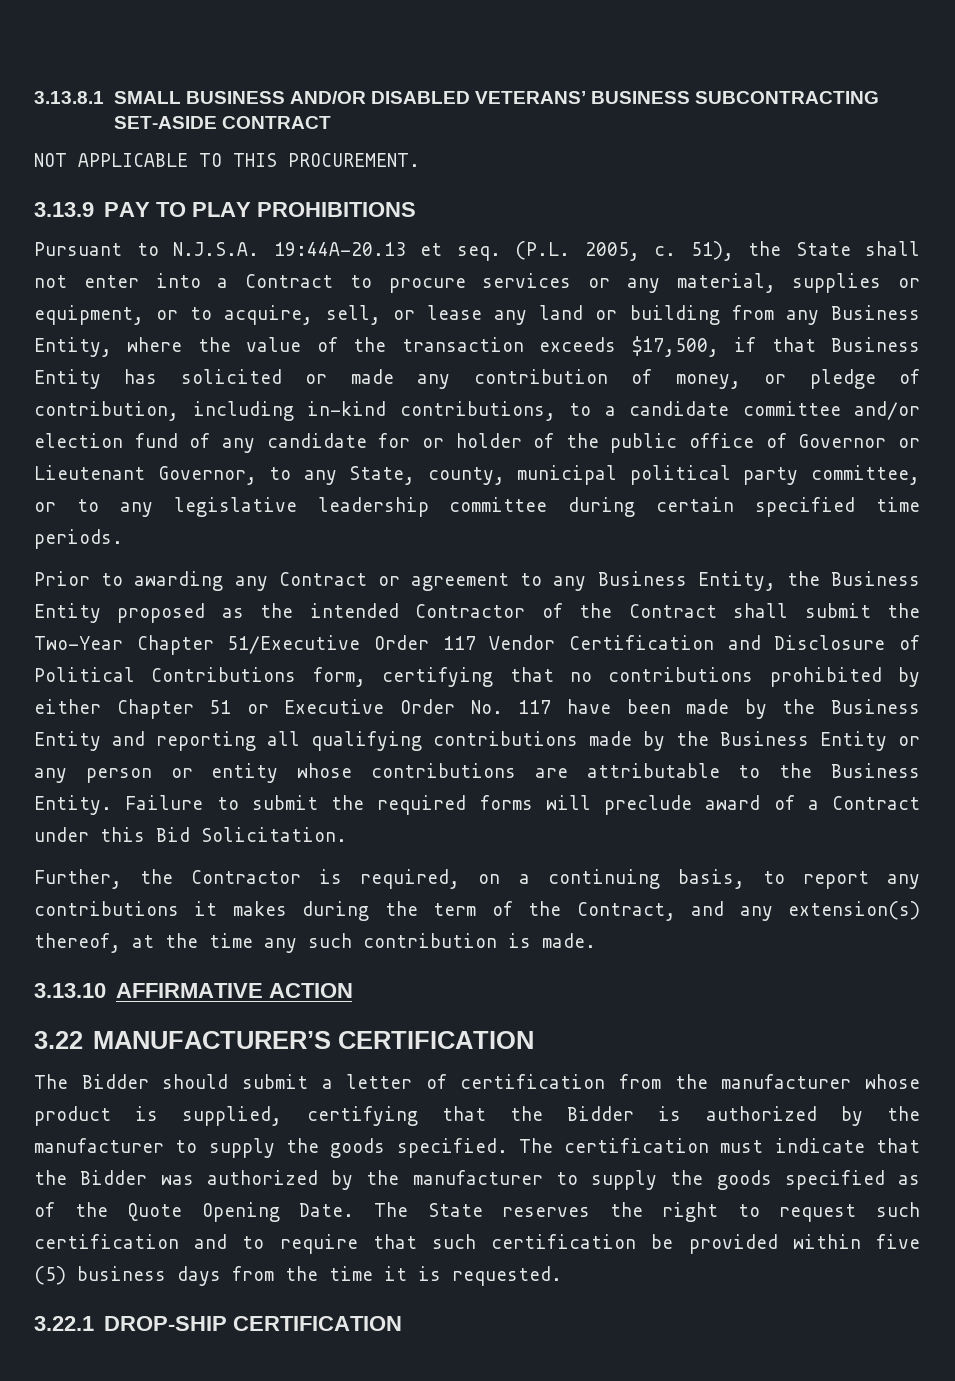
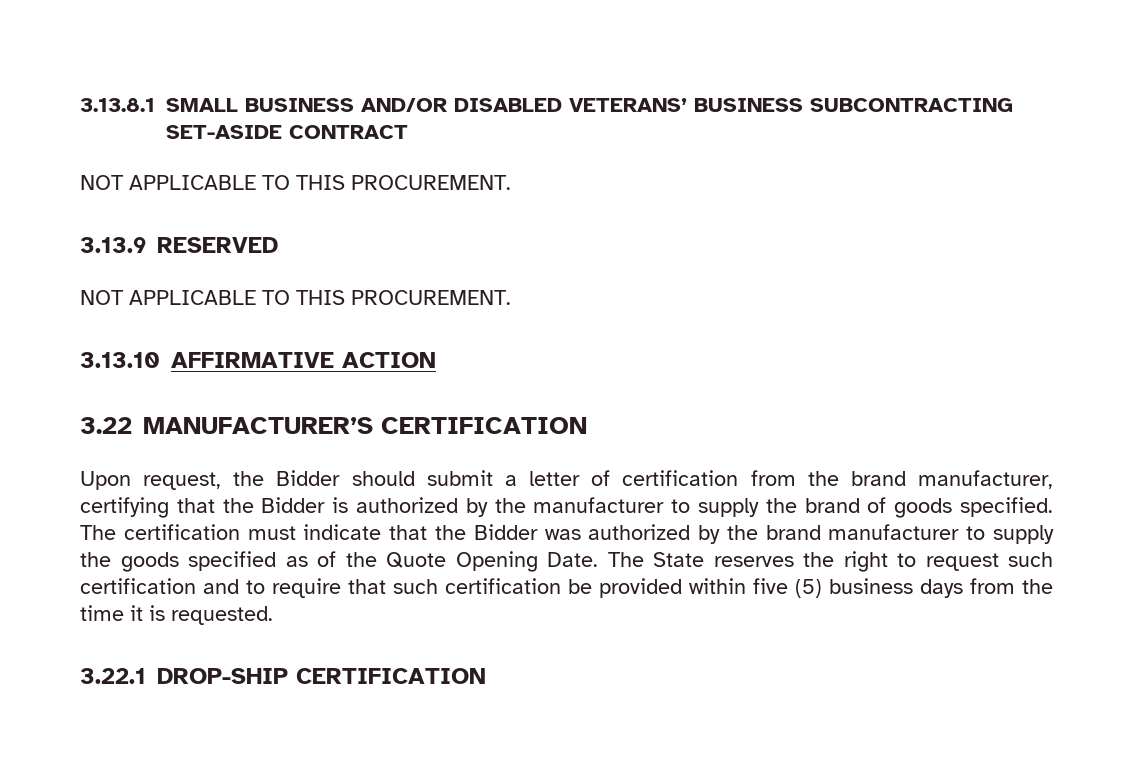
- 3.13.9 PAY TO PLAY PROHIBITIONS
- Pursuant to N.J.S.A. 19:44A-20.13 et seq. (P.L. 2005, c. 51), the State shall not enter into a Contract to procure services or any material, supplies or equipment, or to acquire, sell, or lease any land or building from any Business Entity, where the value of the transaction exceeds $17,500, if that Business Entity has solicited or made any contribution of money, or pledge of contribution, including in-kind contributions, to a candidate committee and/or election fund of any candidate for or holder of the public office of Governor or Lieutenant Governor, to any State, county, municipal political party committee, or to any legislative leadership committee during certain specified time periods.
- Prior to awarding any Contract or agreement to any Business Entity, the Business Entity proposed as the intended Contractor of the Contract shall submit the Two-Year Chapter 51/Executive Order 117 Vendor Certification and Disclosure of Political Contributions form, certifying that no contributions prohibited by either Chapter 51 or Executive Order No. 117 have been made by the Business Entity and reporting all qualifying contributions made by the Business Entity or any person or entity whose contributions are attributable to the Business Entity. Failure to submit the required forms will preclude award of a Contract under this Bid Solicitation.
- Further, the Contractor is required, on a continuing basis, to report any contributions it makes during the term of the Contract, and any extension(s) thereof, at the time any such contribution is made.
+ 3.13.9 RESERVED
+ NOT APPLICABLE TO THIS PROCUREMENT.
- The Bidder should submit a letter of certification from the manufacturer whose product is supplied, certifying that the Bidder is authorized by the manufacturer to supply the goods specified.
+ Upon request, the Bidder should submit a letter of certification from the brand manufacturer, certifying that the Bidder is authorized by the manufacturer to supply the brand of goods specified.
- The certification must indicate that the Bidder was authorized by the manufacturer to supply the goods specified as of the Quote Opening Date.
+ The certification must indicate that the Bidder was authorized by the brand manufacturer to supply the goods specified as of the Quote Opening Date.

